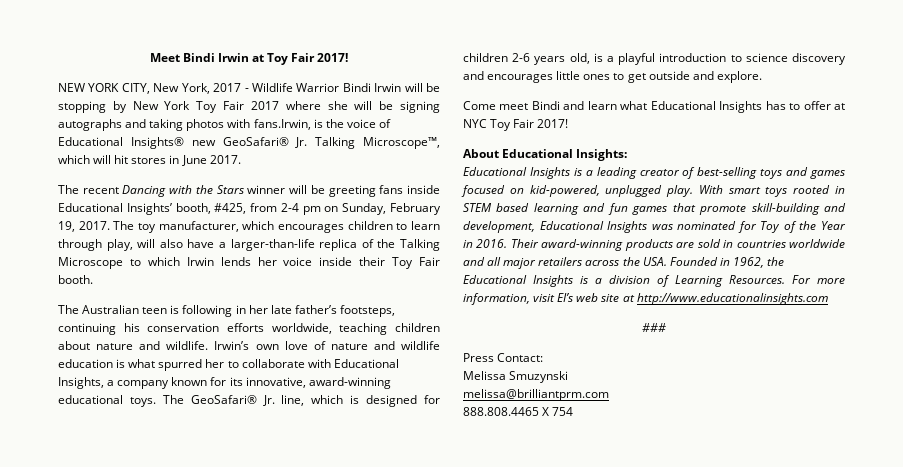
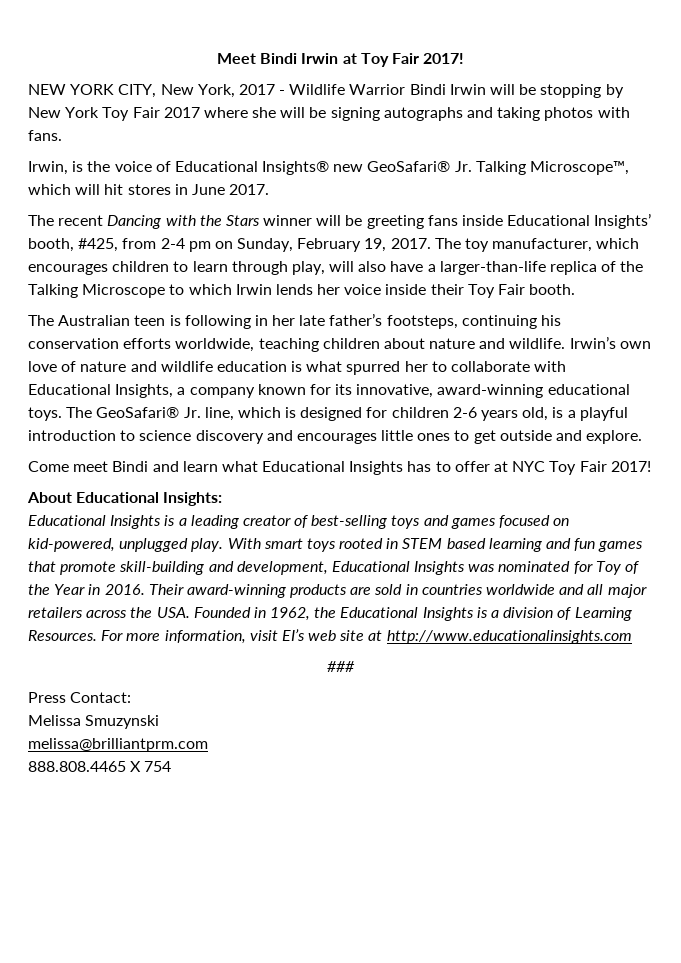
- NEW YORK CITY, New York, 2017 - Wildlife Warrior Bindi Irwin will be stopping by New York Toy Fair 2017 where she will be signing autographs and taking photos with fans.Irwin, is the voice of Educational Insights® new GeoSafari® Jr. Talking Microscope™, which will hit stores in June 2017.
+ NEW YORK CITY, New York, 2017 - Wildlife Warrior Bindi Irwin will be stopping by New York Toy Fair 2017 where she will be signing autographs and taking photos with fans.
+ Irwin, is the voice of Educational Insights® new GeoSafari® Jr. Talking Microscope™, which will hit stores in June 2017.

